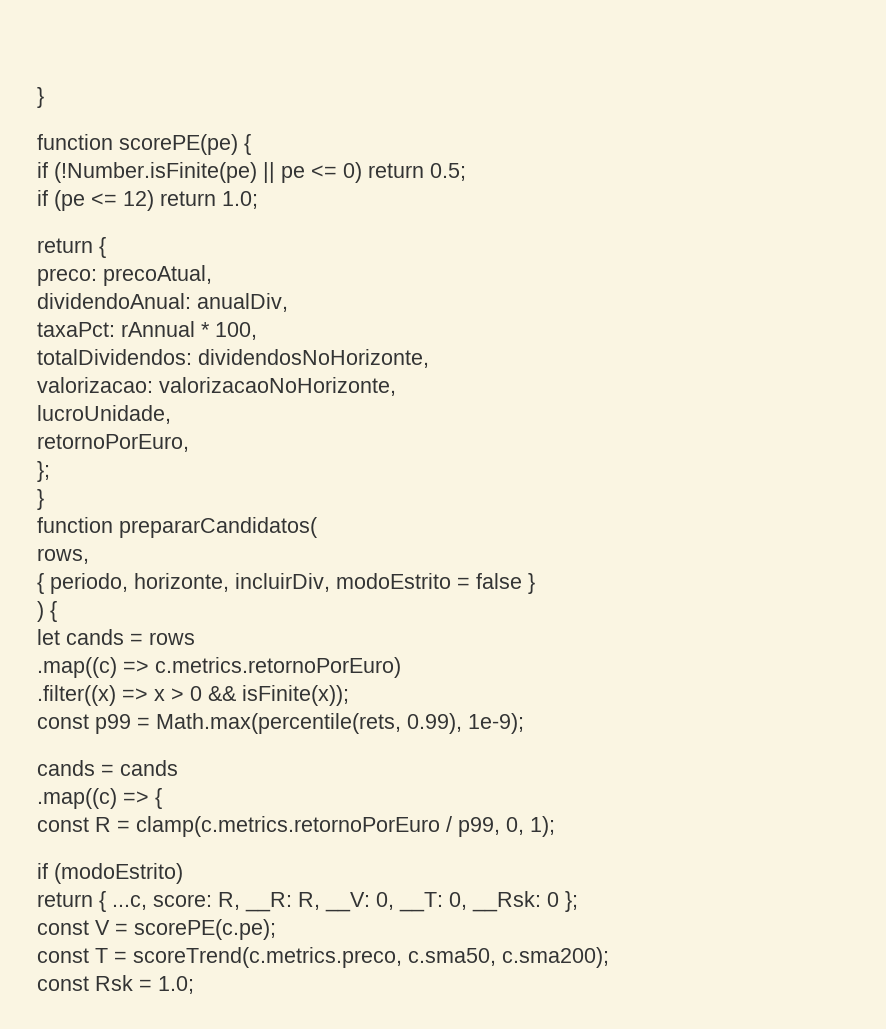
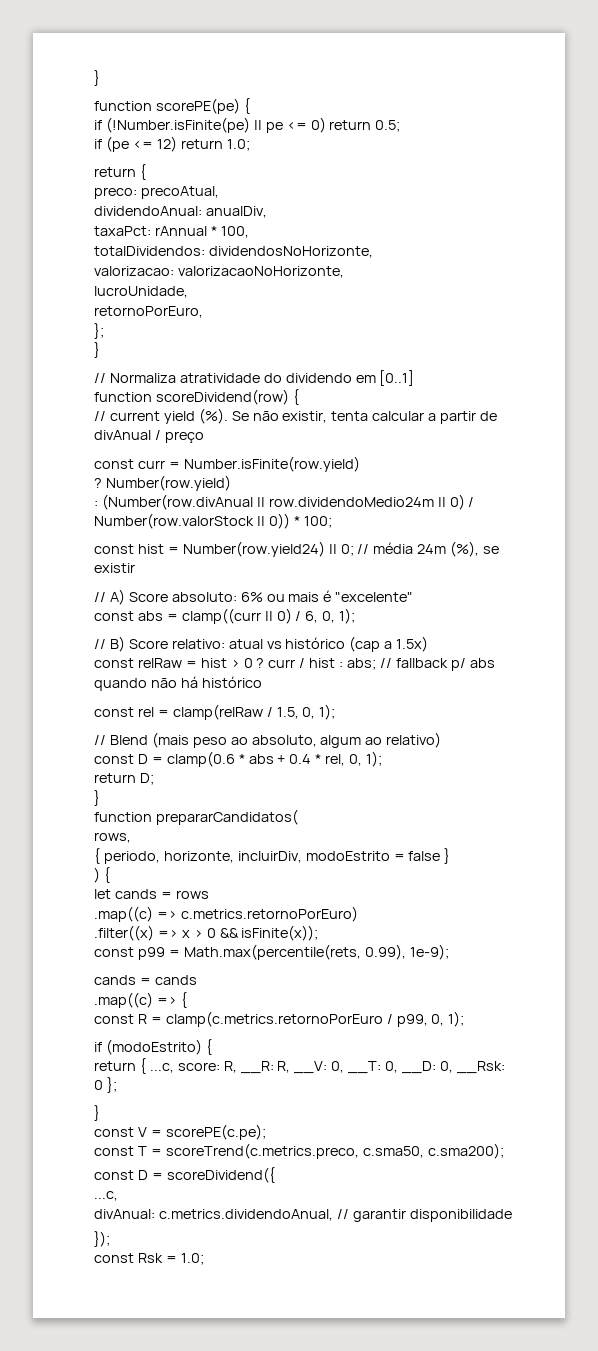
+ // Normaliza atratividade do dividendo em [0..1]
+ function scoreDividend(row) {
+ // current yield (%). Se não existir, tenta calcular a partir de divAnual / preço
+ const curr = Number.isFinite(row.yield)
+ ? Number(row.yield)
+ : (Number(row.divAnual || row.dividendoMedio24m || 0) / Number(row.valorStock || 0)) * 100;
+ const hist = Number(row.yield24) || 0; // média 24m (%), se existir
+ // A) Score absoluto: 6% ou mais é "excelente"
+ const abs = clamp((curr || 0) / 6, 0, 1);
+ // B) Score relativo: atual vs histórico (cap a 1.5x)
+ const relRaw = hist > 0 ? curr / hist : abs; // fallback p/ abs quando não há histórico
+ const rel = clamp(relRaw / 1.5, 0, 1);
+ // Blend (mais peso ao absoluto, algum ao relativo)
+ const D = clamp(0.6 * abs + 0.4 * rel, 0, 1);
+ return D;
+ }
- if (modoEstrito)
+ if (modoEstrito) {
- return { ...c, score: R, __R: R, __V: 0, __T: 0, __Rsk: 0 };
+ return { ...c, score: R, __R: R, __V: 0, __T: 0, __D: 0, __Rsk: 0 };
+ }
+ const D = scoreDividend({
+ ...c,
+ divAnual: c.metrics.dividendoAnual, // garantir disponibilidade
+ });

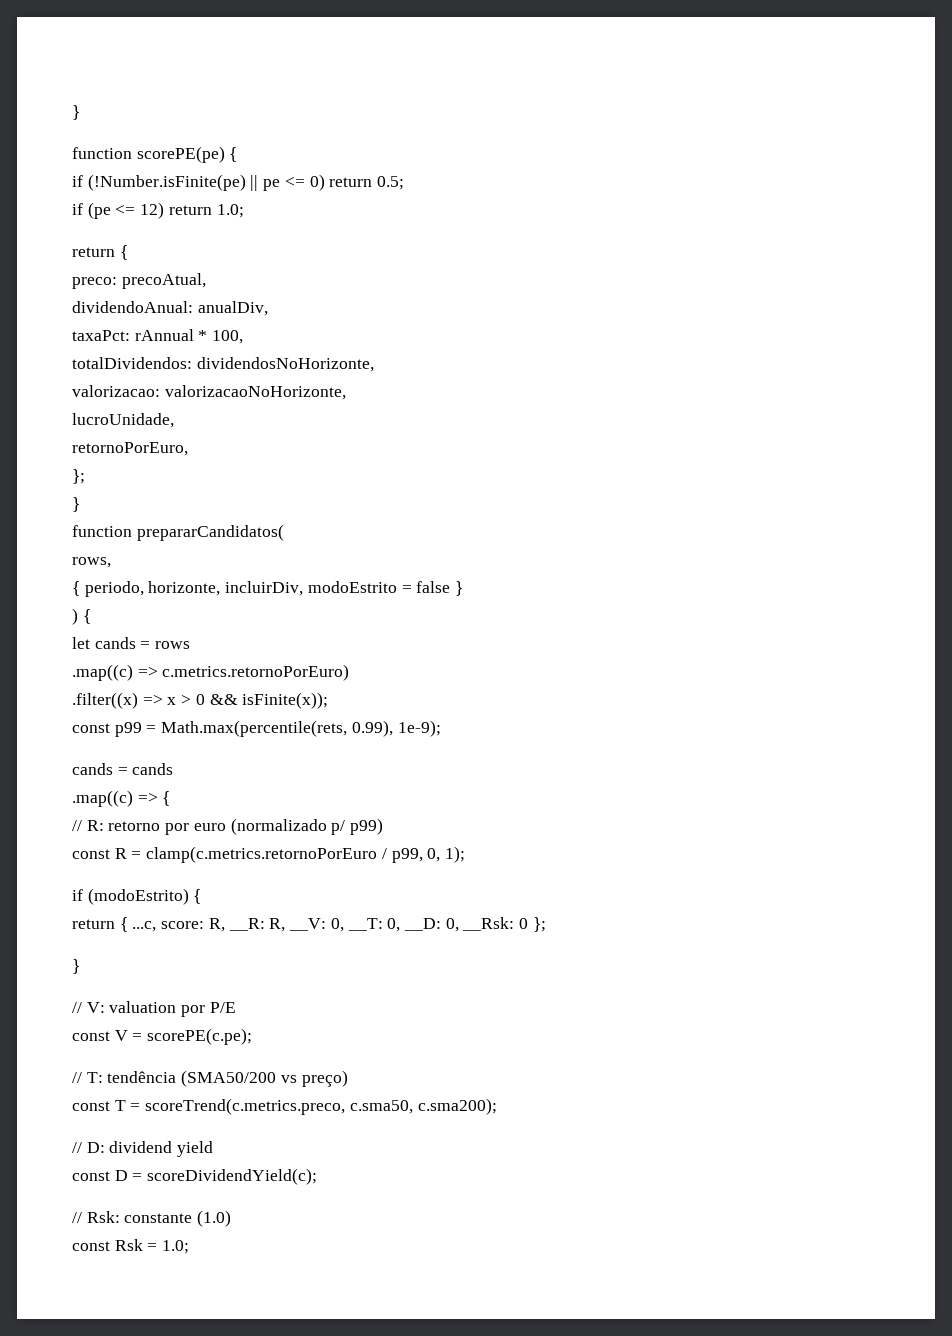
- // Normaliza atratividade do dividendo em [0..1]
- function scoreDividend(row) {
- // current yield (%). Se não existir, tenta calcular a partir de divAnual / preço
- const curr = Number.isFinite(row.yield)
- ? Number(row.yield)
- : (Number(row.divAnual || row.dividendoMedio24m || 0) / Number(row.valorStock || 0)) * 100;
- const hist = Number(row.yield24) || 0; // média 24m (%), se existir
- // A) Score absoluto: 6% ou mais é "excelente"
- const abs = clamp((curr || 0) / 6, 0, 1);
- // B) Score relativo: atual vs histórico (cap a 1.5x)
- const relRaw = hist > 0 ? curr / hist : abs; // fallback p/ abs quando não há histórico
- const rel = clamp(relRaw / 1.5, 0, 1);
- // Blend (mais peso ao absoluto, algum ao relativo)
- const D = clamp(0.6 * abs + 0.4 * rel, 0, 1);
- return D;
- }
+ // R: retorno por euro (normalizado p/ p99)
+ // V: valuation por P/E
+ // T: tendência (SMA50/200 vs preço)
- const D = scoreDividend({
- ...c,
- divAnual: c.metrics.dividendoAnual, // garantir disponibilidade
- });
+ // D: dividend yield
+ const D = scoreDividendYield(c);
+ // Rsk: constante (1.0)

